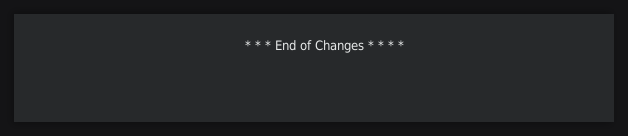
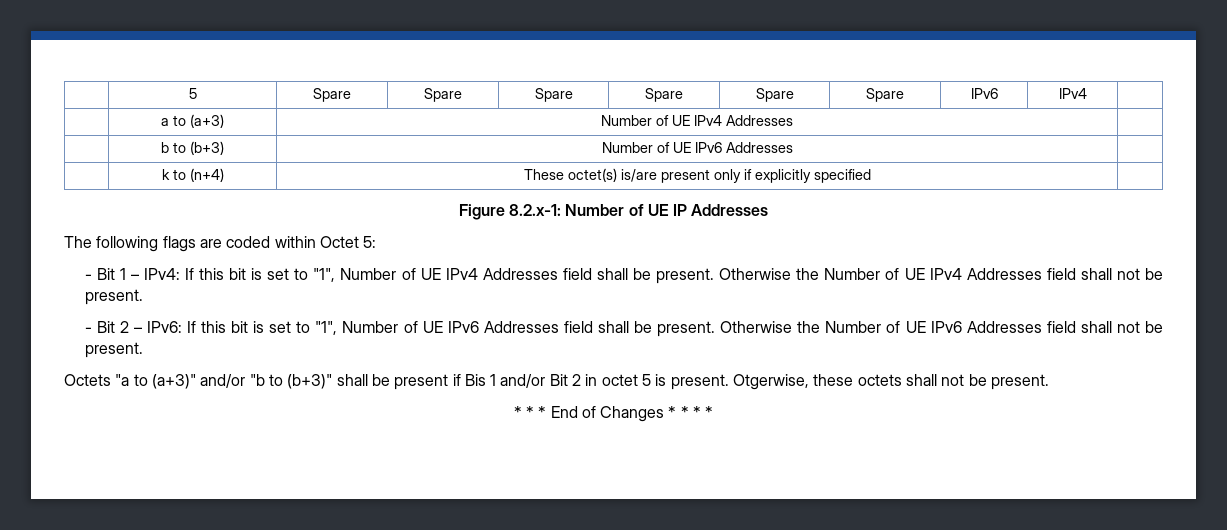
+ | 5 | Spare | Spare | Spare | Spare | Spare | Spare | IPv6 | IPv4 |
+ | a to (a+3) | Number of UE IPv4 Addresses |
+ | b to (b+3) | Number of UE IPv6 Addresses |
+ | k to (n+4) | These octet(s) is/are present only if explicitly specified |
+ Figure 8.2.x-1: Number of UE IP Addresses
+ The following flags are coded within Octet 5:
+ - Bit 1 – IPv4: If this bit is set to "1", Number of UE IPv4 Addresses field shall be present. Otherwise the Number of UE IPv4 Addresses field shall not be present.
+ - Bit 2 – IPv6: If this bit is set to "1", Number of UE IPv6 Addresses field shall be present. Otherwise the Number of UE IPv6 Addresses field shall not be present.
+ Octets "a to (a+3)" and/or "b to (b+3)" shall be present if Bis 1 and/or Bit 2 in octet 5 is present. Otgerwise, these octets shall not be present.

